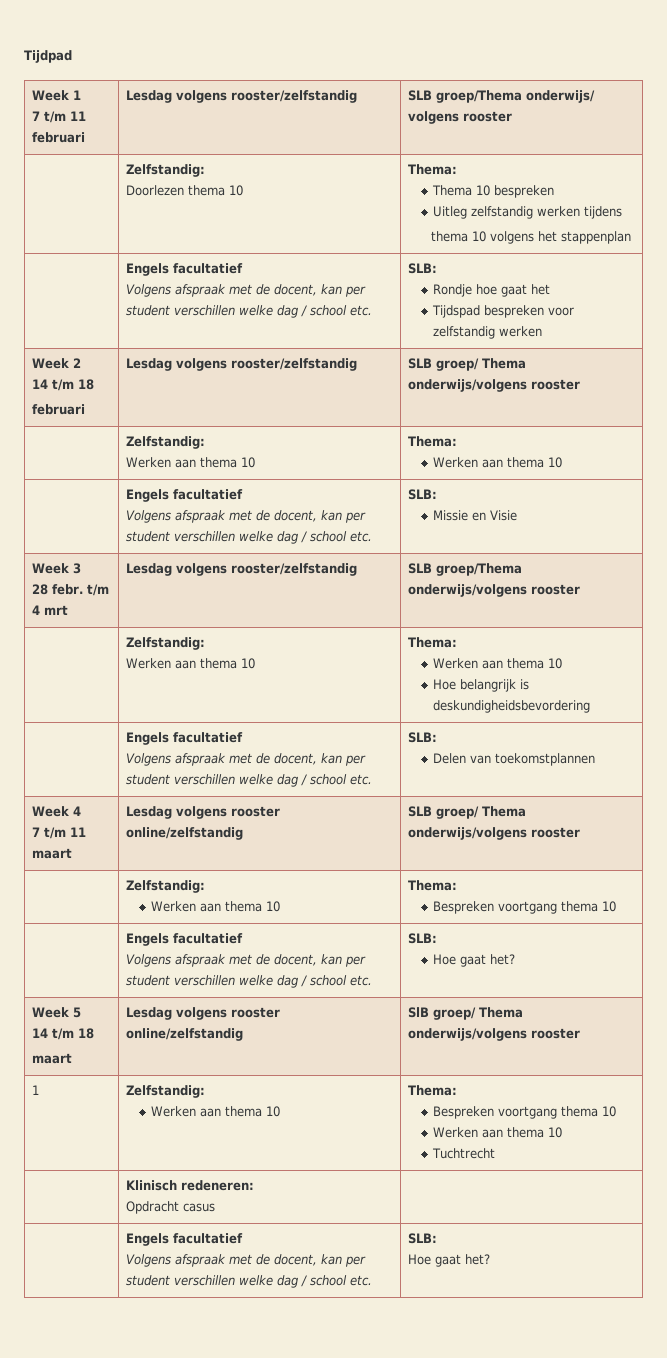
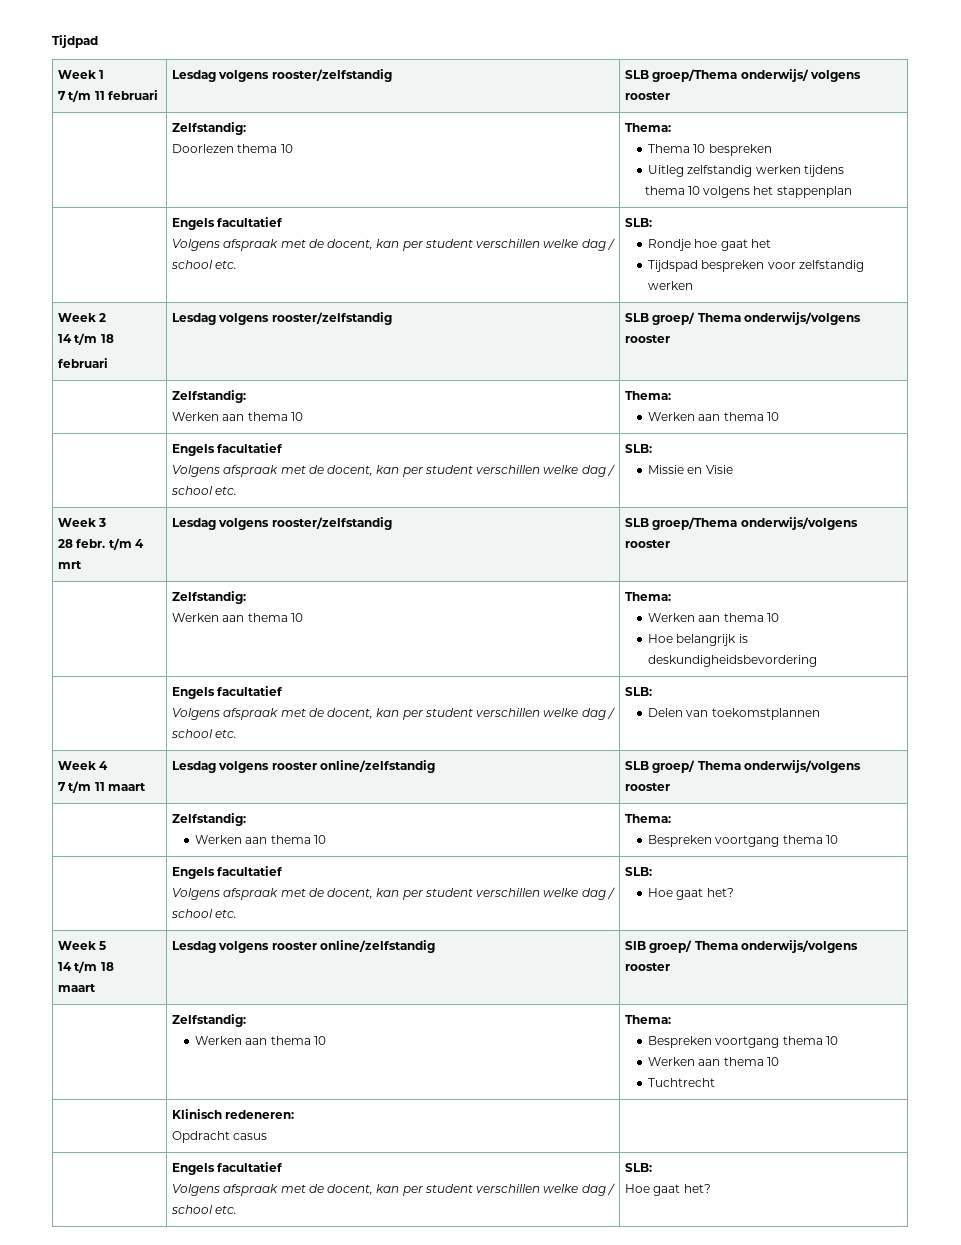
  Week 5
  14 t/m 18
  maart | Lesdag volgens rooster online/zelfstandig | SlB groep/ Thema onderwijs/volgens rooster
- 1 | Zelfstandig:
+ | Zelfstandig:

